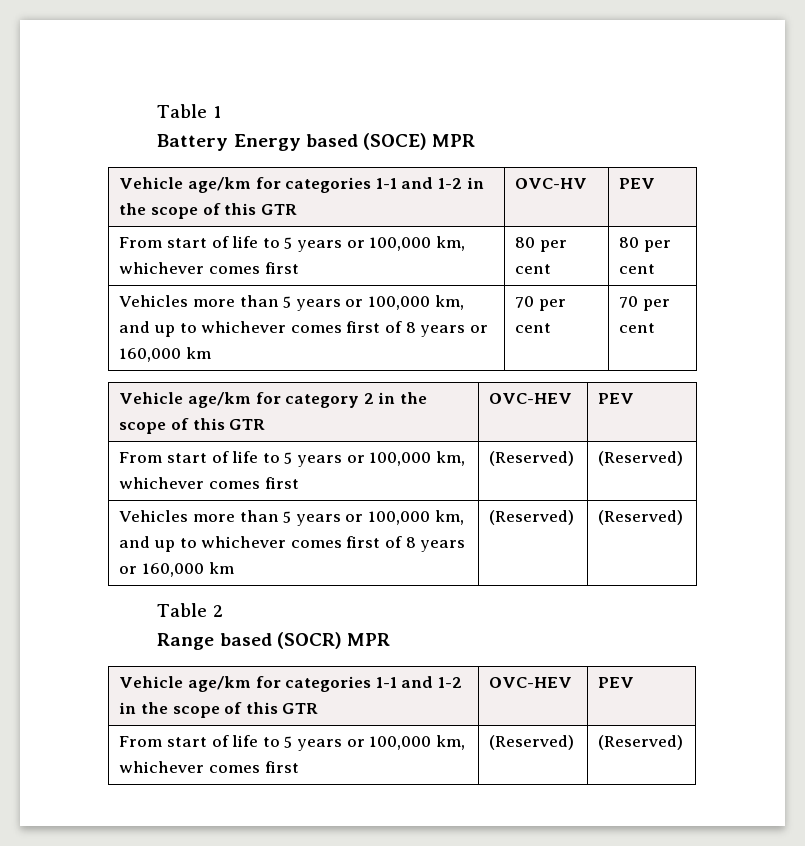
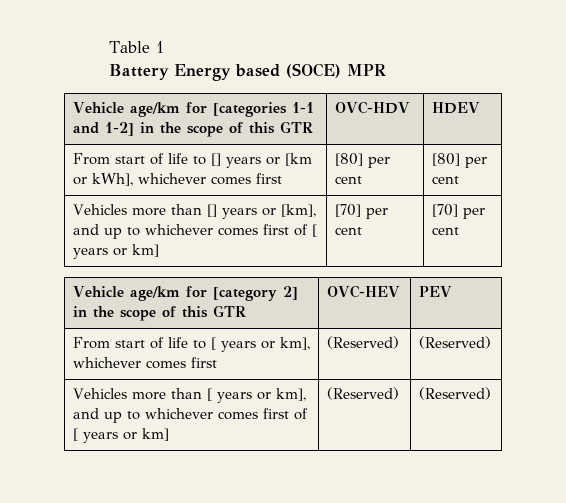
- Vehicle age/km for categories 1-1 and 1-2 in the scope of this GTR | OVC-HV | PEV
- From start of life to 5 years or 100,000 km, whichever comes first | 80 per cent | 80 per cent
+ Vehicle age/km for [categories 1-1 and 1-2] in the scope of this GTR | OVC-HDV | HDEV
+ From start of life to [] years or [km or kWh], whichever comes first | [80] per cent | [80] per cent
- Vehicles more than 5 years or 100,000 km, and up to whichever comes first of 8 years or 160,000 km | 70 per cent | 70 per cent
+ Vehicles more than [] years or [km], and up to whichever comes first of [ years or km] | [70] per cent | [70] per cent
- Vehicle age/km for category 2 in the scope of this GTR | OVC-HEV | PEV
- From start of life to 5 years or 100,000 km, whichever comes first | (Reserved) | (Reserved)
+ Vehicle age/km for [category 2] in the scope of this GTR | OVC-HEV | PEV
+ From start of life to [ years or km], whichever comes first | (Reserved) | (Reserved)
- Vehicles more than 5 years or 100,000 km, and up to whichever comes first of 8 years or 160,000 km | (Reserved) | (Reserved)
- Table 2
- Range based (SOCR) MPR
- Vehicle age/km for categories 1-1 and 1-2 in the scope of this GTR | OVC-HEV | PEV
- From start of life to 5 years or 100,000 km, whichever comes first | (Reserved) | (Reserved)
+ Vehicles more than [ years or km], and up to whichever comes first of [ years or km] | (Reserved) | (Reserved)

